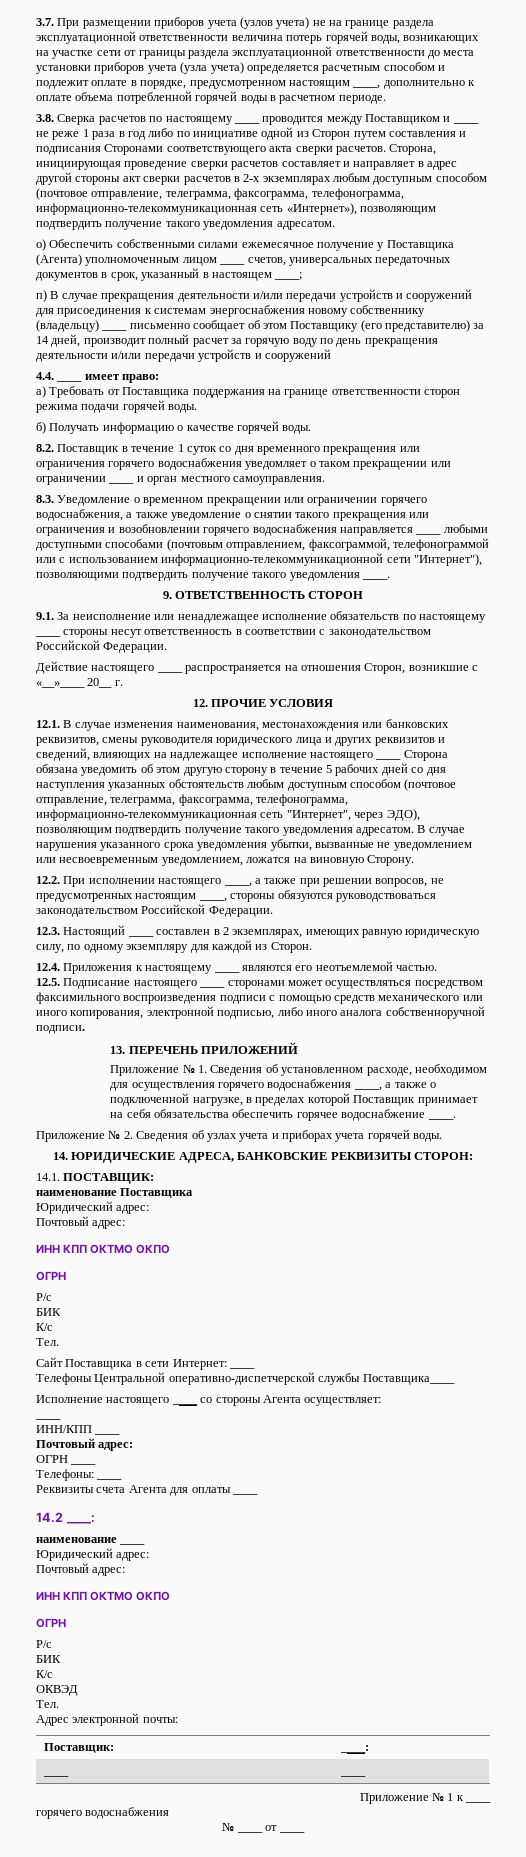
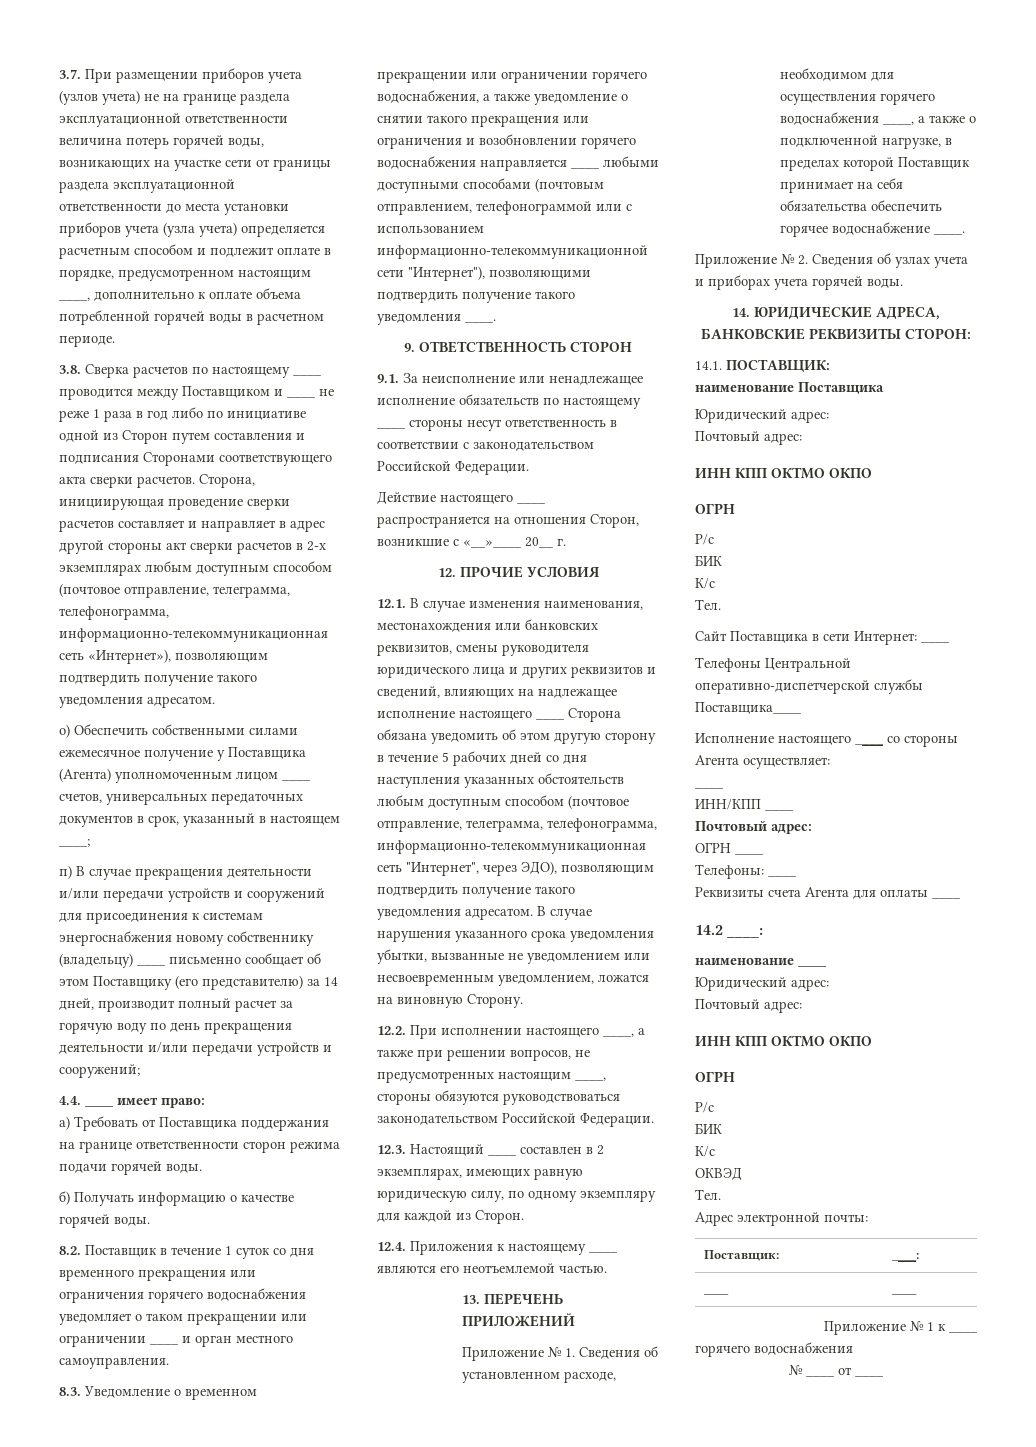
- Сторона, инициирующая проведение сверки расчетов составляет и направляет в адрес другой стороны акт сверки расчетов в 2-х экземплярах любым доступным способом (почтовое отправление, телеграмма, факсограмма, телефонограмма, информационно-телекоммуникационная сеть «Интернет»), позволяющим подтвердить получение такого уведомления адресатом.
+ Сторона, инициирующая проведение сверки расчетов составляет и направляет в адрес другой стороны акт сверки расчетов в 2-х экземплярах любым доступным способом (почтовое отправление, телеграмма, телефонограмма, информационно-телекоммуникационная сеть «Интернет»), позволяющим подтвердить получение такого уведомления адресатом.
- п) В случае прекращения деятельности и/или передачи устройств и сооружений для присоединения к системам энергоснабжения новому собственнику (владельцу) ____ письменно сообщает об этом Поставщику (его представителю) за 14 дней, производит полный расчет за горячую воду по день прекращения деятельности и/или передачи устройств и сооружений
+ п) В случае прекращения деятельности и/или передачи устройств и сооружений для присоединения к системам энергоснабжения новому собственнику (владельцу) ____ письменно сообщает об этом Поставщику (его представителю) за 14 дней, производит полный расчет за горячую воду по день прекращения деятельности и/или передачи устройств и сооружений;
- 8.3. Уведомление о временном прекращении или ограничении горячего водоснабжения, а также уведомление о снятии такого прекращения или ограничения и возобновлении горячего водоснабжения направляется ____ любыми доступными способами (почтовым отправлением, факсограммой, телефонограммой или с использованием информационно-телекоммуникационной сети "Интернет"), позволяющими подтвердить получение такого уведомления ____.
+ 8.3. Уведомление о временном прекращении или ограничении горячего водоснабжения, а также уведомление о снятии такого прекращения или ограничения и возобновлении горячего водоснабжения направляется ____ любыми доступными способами (почтовым отправлением, телефонограммой или с использованием информационно-телекоммуникационной сети "Интернет"), позволяющими подтвердить получение такого уведомления ____.
- 12.1. В случае изменения наименования, местонахождения или банковских реквизитов, смены руководителя юридического лица и других реквизитов и сведений, влияющих на надлежащее исполнение настоящего ____ Сторона обязана уведомить об этом другую сторону в течение 5 рабочих дней со дня наступления указанных обстоятельств любым доступным способом (почтовое отправление, телеграмма, факсограмма, телефонограмма, информационно-телекоммуникационная сеть "Интернет", через ЭДО), позволяющим подтвердить получение такого уведомления адресатом.
+ 12.1. В случае изменения наименования, местонахождения или банковских реквизитов, смены руководителя юридического лица и других реквизитов и сведений, влияющих на надлежащее исполнение настоящего ____ Сторона обязана уведомить об этом другую сторону в течение 5 рабочих дней со дня наступления указанных обстоятельств любым доступным способом (почтовое отправление, телеграмма, телефонограмма, информационно-телекоммуникационная сеть "Интернет", через ЭДО), позволяющим подтвердить получение такого уведомления адресатом.
- 12.5. Подписание настоящего ____ сторонами может осуществляться посредством факсимильного воспроизведения подписи с помощью средств механического или иного копирования, электронной подписью, либо иного аналога собственноручной подписи.

